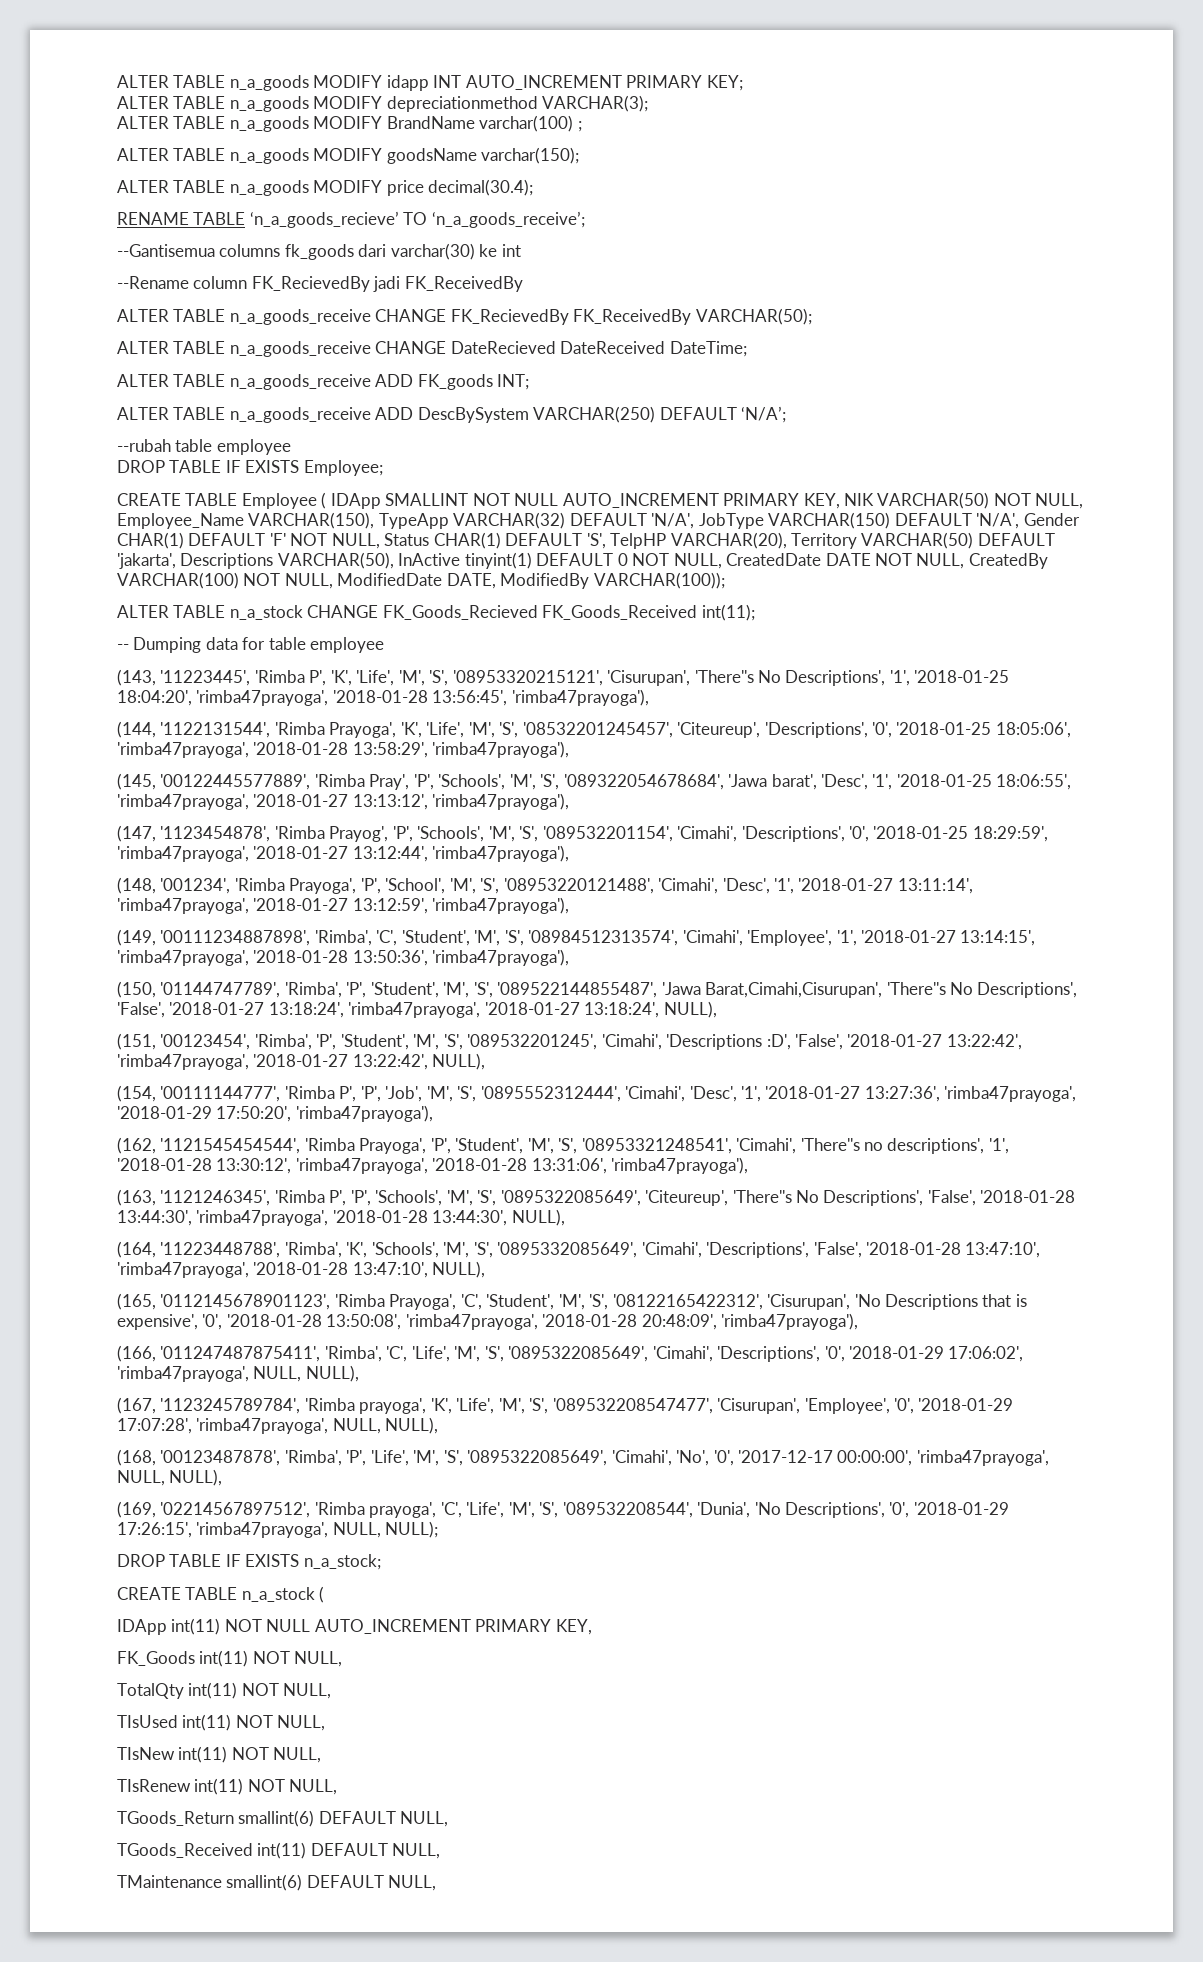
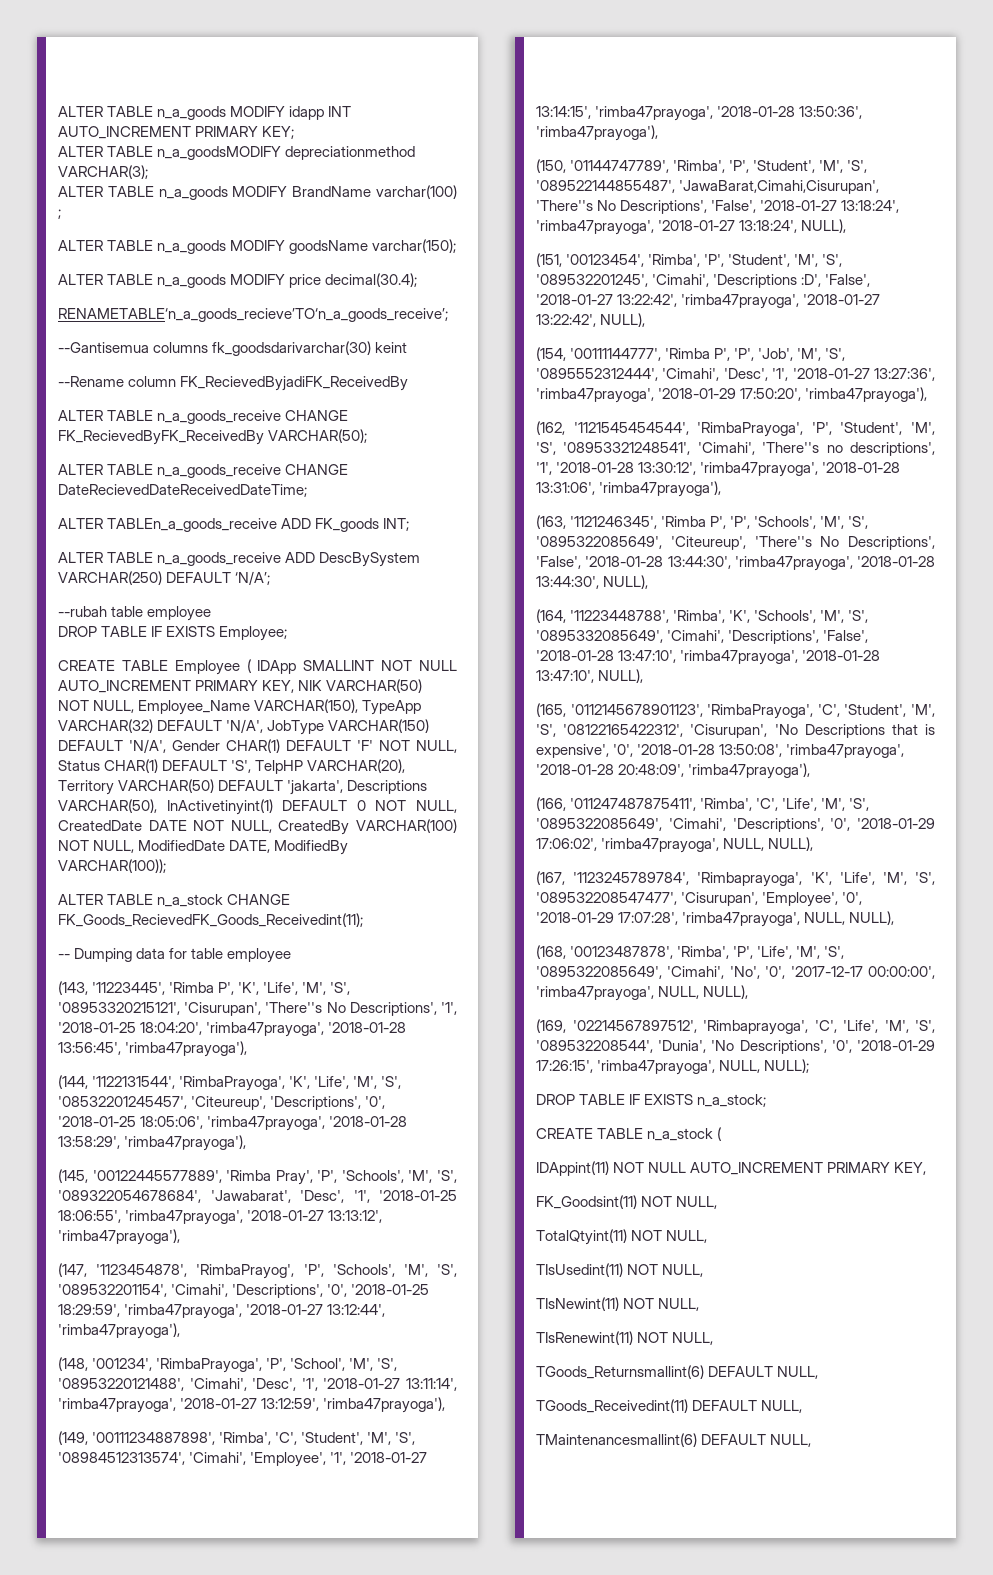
- ALTER TABLE n_a_goods MODIFY depreciationmethod VARCHAR(3);
+ ALTER TABLE n_a_goodsMODIFY depreciationmethod VARCHAR(3);
- RENAME TABLE ‘n_a_goods_recieve’ TO ‘n_a_goods_receive’;
- --Gantisemua columns fk_goods dari varchar(30) ke int
+ RENAMETABLE‘n_a_goods_recieve’TO‘n_a_goods_receive’;
+ --Gantisemua columns fk_goodsdarivarchar(30) keint
- --Rename column FK_RecievedBy jadi FK_ReceivedBy
- ALTER TABLE n_a_goods_receive CHANGE FK_RecievedBy FK_ReceivedBy VARCHAR(50);
+ --Rename column FK_RecievedByjadiFK_ReceivedBy
+ ALTER TABLE n_a_goods_receive CHANGE FK_RecievedByFK_ReceivedBy VARCHAR(50);
- ALTER TABLE n_a_goods_receive CHANGE DateRecieved DateReceived DateTime;
- ALTER TABLE n_a_goods_receive ADD FK_goods INT;
+ ALTER TABLE n_a_goods_receive CHANGE DateRecievedDateReceivedDateTime;
+ ALTER TABLEn_a_goods_receive ADD FK_goods INT;
- CREATE TABLE Employee ( IDApp SMALLINT NOT NULL AUTO_INCREMENT PRIMARY KEY, NIK VARCHAR(50) NOT NULL, Employee_Name VARCHAR(150), TypeApp VARCHAR(32) DEFAULT 'N/A', JobType VARCHAR(150) DEFAULT 'N/A', Gender CHAR(1) DEFAULT 'F' NOT NULL, Status CHAR(1) DEFAULT 'S', TelpHP VARCHAR(20), Territory VARCHAR(50) DEFAULT 'jakarta', Descriptions VARCHAR(50), InActive tinyint(1) DEFAULT 0 NOT NULL, CreatedDate DATE NOT NULL, CreatedBy VARCHAR(100) NOT NULL, ModifiedDate DATE, ModifiedBy VARCHAR(100));
+ CREATE TABLE Employee ( IDApp SMALLINT NOT NULL AUTO_INCREMENT PRIMARY KEY, NIK VARCHAR(50) NOT NULL, Employee_Name VARCHAR(150), TypeApp VARCHAR(32) DEFAULT 'N/A', JobType VARCHAR(150) DEFAULT 'N/A', Gender CHAR(1) DEFAULT 'F' NOT NULL, Status CHAR(1) DEFAULT 'S', TelpHP VARCHAR(20), Territory VARCHAR(50) DEFAULT 'jakarta', Descriptions VARCHAR(50), InActivetinyint(1) DEFAULT 0 NOT NULL, CreatedDate DATE NOT NULL, CreatedBy VARCHAR(100) NOT NULL, ModifiedDate DATE, ModifiedBy VARCHAR(100));
- ALTER TABLE n_a_stock CHANGE FK_Goods_Recieved FK_Goods_Received int(11);
+ ALTER TABLE n_a_stock CHANGE FK_Goods_RecievedFK_Goods_Receivedint(11);
- (144, '1122131544', 'Rimba Prayoga', 'K', 'Life', 'M', 'S', '08532201245457', 'Citeureup', 'Descriptions', '0', '2018-01-25 18:05:06', 'rimba47prayoga', '2018-01-28 13:58:29', 'rimba47prayoga'),
+ (144, '1122131544', 'RimbaPrayoga', 'K', 'Life', 'M', 'S', '08532201245457', 'Citeureup', 'Descriptions', '0', '2018-01-25 18:05:06', 'rimba47prayoga', '2018-01-28 13:58:29', 'rimba47prayoga'),
- (145, '00122445577889', 'Rimba Pray', 'P', 'Schools', 'M', 'S', '089322054678684', 'Jawa barat', 'Desc', '1', '2018-01-25 18:06:55', 'rimba47prayoga', '2018-01-27 13:13:12', 'rimba47prayoga'),
+ (145, '00122445577889', 'Rimba Pray', 'P', 'Schools', 'M', 'S', '089322054678684', 'Jawabarat', 'Desc', '1', '2018-01-25 18:06:55', 'rimba47prayoga', '2018-01-27 13:13:12', 'rimba47prayoga'),
- (147, '1123454878', 'Rimba Prayog', 'P', 'Schools', 'M', 'S', '089532201154', 'Cimahi', 'Descriptions', '0', '2018-01-25 18:29:59', 'rimba47prayoga', '2018-01-27 13:12:44', 'rimba47prayoga'),
+ (147, '1123454878', 'RimbaPrayog', 'P', 'Schools', 'M', 'S', '089532201154', 'Cimahi', 'Descriptions', '0', '2018-01-25 18:29:59', 'rimba47prayoga', '2018-01-27 13:12:44', 'rimba47prayoga'),
- (148, '001234', 'Rimba Prayoga', 'P', 'School', 'M', 'S', '08953220121488', 'Cimahi', 'Desc', '1', '2018-01-27 13:11:14', 'rimba47prayoga', '2018-01-27 13:12:59', 'rimba47prayoga'),
+ (148, '001234', 'RimbaPrayoga', 'P', 'School', 'M', 'S', '08953220121488', 'Cimahi', 'Desc', '1', '2018-01-27 13:11:14', 'rimba47prayoga', '2018-01-27 13:12:59', 'rimba47prayoga'),
- (150, '01144747789', 'Rimba', 'P', 'Student', 'M', 'S', '089522144855487', 'Jawa Barat,Cimahi,Cisurupan', 'There''s No Descriptions', 'False', '2018-01-27 13:18:24', 'rimba47prayoga', '2018-01-27 13:18:24', NULL),
+ (150, '01144747789', 'Rimba', 'P', 'Student', 'M', 'S', '089522144855487', 'JawaBarat,Cimahi,Cisurupan', 'There''s No Descriptions', 'False', '2018-01-27 13:18:24', 'rimba47prayoga', '2018-01-27 13:18:24', NULL),
- (162, '1121545454544', 'Rimba Prayoga', 'P', 'Student', 'M', 'S', '08953321248541', 'Cimahi', 'There''s no descriptions', '1', '2018-01-28 13:30:12', 'rimba47prayoga', '2018-01-28 13:31:06', 'rimba47prayoga'),
+ (162, '1121545454544', 'RimbaPrayoga', 'P', 'Student', 'M', 'S', '08953321248541', 'Cimahi', 'There''s no descriptions', '1', '2018-01-28 13:30:12', 'rimba47prayoga', '2018-01-28 13:31:06', 'rimba47prayoga'),
- (165, '0112145678901123', 'Rimba Prayoga', 'C', 'Student', 'M', 'S', '08122165422312', 'Cisurupan', 'No Descriptions that is expensive', '0', '2018-01-28 13:50:08', 'rimba47prayoga', '2018-01-28 20:48:09', 'rimba47prayoga'),
+ (165, '0112145678901123', 'RimbaPrayoga', 'C', 'Student', 'M', 'S', '08122165422312', 'Cisurupan', 'No Descriptions that is expensive', '0', '2018-01-28 13:50:08', 'rimba47prayoga', '2018-01-28 20:48:09', 'rimba47prayoga'),
- (167, '1123245789784', 'Rimba prayoga', 'K', 'Life', 'M', 'S', '089532208547477', 'Cisurupan', 'Employee', '0', '2018-01-29 17:07:28', 'rimba47prayoga', NULL, NULL),
+ (167, '1123245789784', 'Rimbaprayoga', 'K', 'Life', 'M', 'S', '089532208547477', 'Cisurupan', 'Employee', '0', '2018-01-29 17:07:28', 'rimba47prayoga', NULL, NULL),
- (169, '02214567897512', 'Rimba prayoga', 'C', 'Life', 'M', 'S', '089532208544', 'Dunia', 'No Descriptions', '0', '2018-01-29 17:26:15', 'rimba47prayoga', NULL, NULL);
+ (169, '02214567897512', 'Rimbaprayoga', 'C', 'Life', 'M', 'S', '089532208544', 'Dunia', 'No Descriptions', '0', '2018-01-29 17:26:15', 'rimba47prayoga', NULL, NULL);
- IDApp int(11) NOT NULL AUTO_INCREMENT PRIMARY KEY,
+ IDAppint(11) NOT NULL AUTO_INCREMENT PRIMARY KEY,
- FK_Goods int(11) NOT NULL,
- TotalQty int(11) NOT NULL,
- TIsUsed int(11) NOT NULL,
- TIsNew int(11) NOT NULL,
- TIsRenew int(11) NOT NULL,
- TGoods_Return smallint(6) DEFAULT NULL,
- TGoods_Received int(11) DEFAULT NULL,
- TMaintenance smallint(6) DEFAULT NULL,
+ FK_Goodsint(11) NOT NULL,
+ TotalQtyint(11) NOT NULL,
+ TIsUsedint(11) NOT NULL,
+ TIsNewint(11) NOT NULL,
+ TIsRenewint(11) NOT NULL,
+ TGoods_Returnsmallint(6) DEFAULT NULL,
+ TGoods_Receivedint(11) DEFAULT NULL,
+ TMaintenancesmallint(6) DEFAULT NULL,

